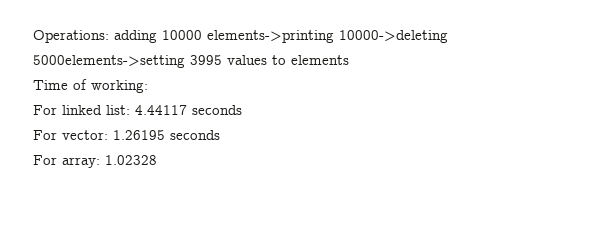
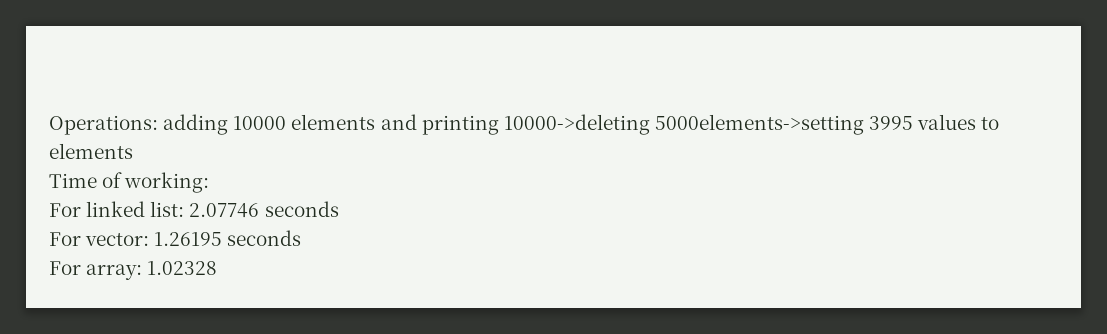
- Operations: adding 10000 elements->printing 10000->deleting 5000elements->setting 3995 values to elements
+ Operations: adding 10000 elements and printing 10000->deleting 5000elements->setting 3995 values to elements
- For linked list: 4.44117 seconds
+ For linked list: 2.07746 seconds

